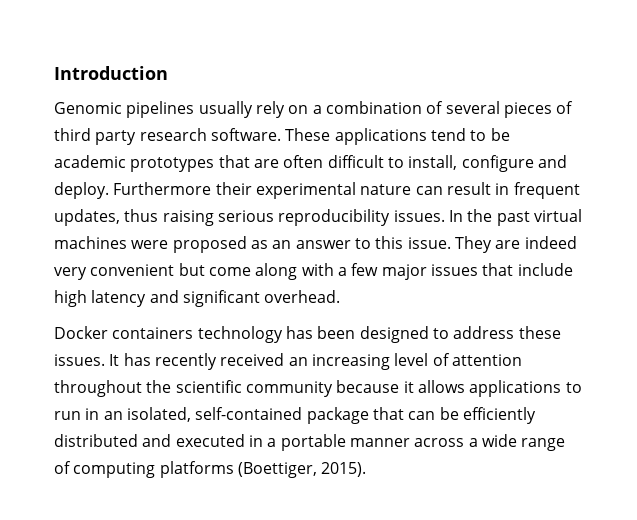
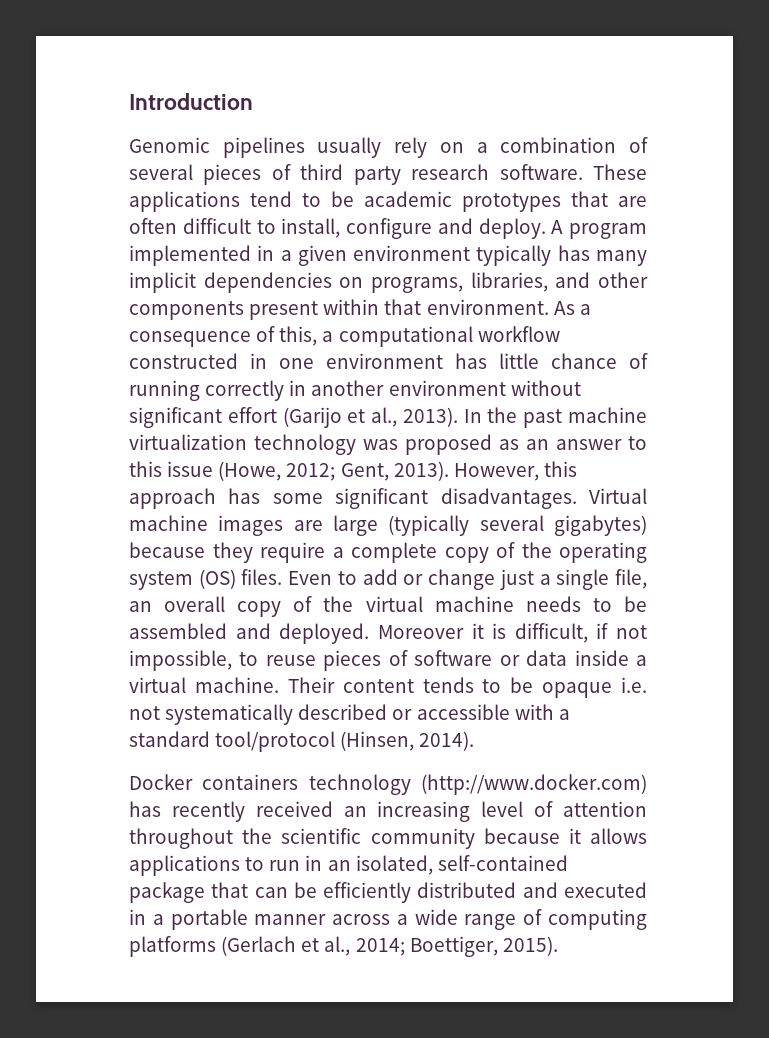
- Furthermore their experimental nature can result in frequent updates, thus raising serious reproducibility issues. In the past virtual machines were proposed as an answer to this issue. They are indeed very convenient but come along with a few major issues that include high latency and significant overhead.
- Docker containers technology has been designed to address these issues. It has recently received an increasing level of attention throughout the scientific community because it allows applications to run in an isolated, self-contained package that can be efficiently distributed and executed in a portable manner across a wide range of computing platforms (Boettiger, 2015).
+ A program implemented in a given environment typically has many implicit dependencies on programs, libraries, and other components present within that environment. As a consequence of this, a computational workflow constructed in one environment has little chance of running correctly in another environment without significant effort (Garijo et al., 2013). In the past machine virtualization technology was proposed as an answer to this issue (Howe, 2012; Gent, 2013). However, this approach has some significant disadvantages. Virtual machine images are large (typically several gigabytes) because they require a complete copy of the operating system (OS) files. Even to add or change just a single file, an overall copy of the virtual machine needs to be assembled and deployed. Moreover it is difficult, if not impossible, to reuse pieces of software or data inside a virtual machine. Their content tends to be opaque i.e. not systematically described or accessible with a standard tool/protocol (Hinsen, 2014).
+ Docker containers technology (http://www.docker.com) has recently received an increasing level of attention throughout the scientific community because it allows applications to run in an isolated, self-contained package that can be efficiently distributed and executed in a portable manner across a wide range of computing platforms (Gerlach et al., 2014; Boettiger, 2015).

